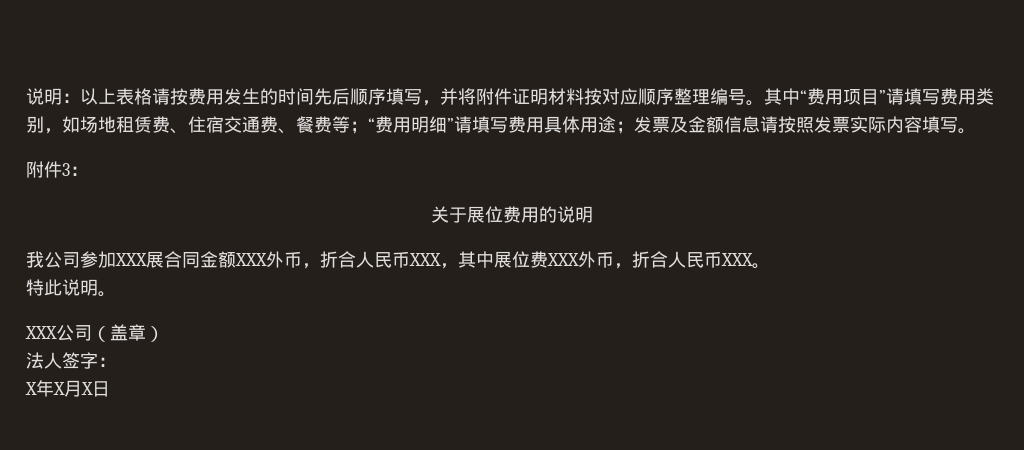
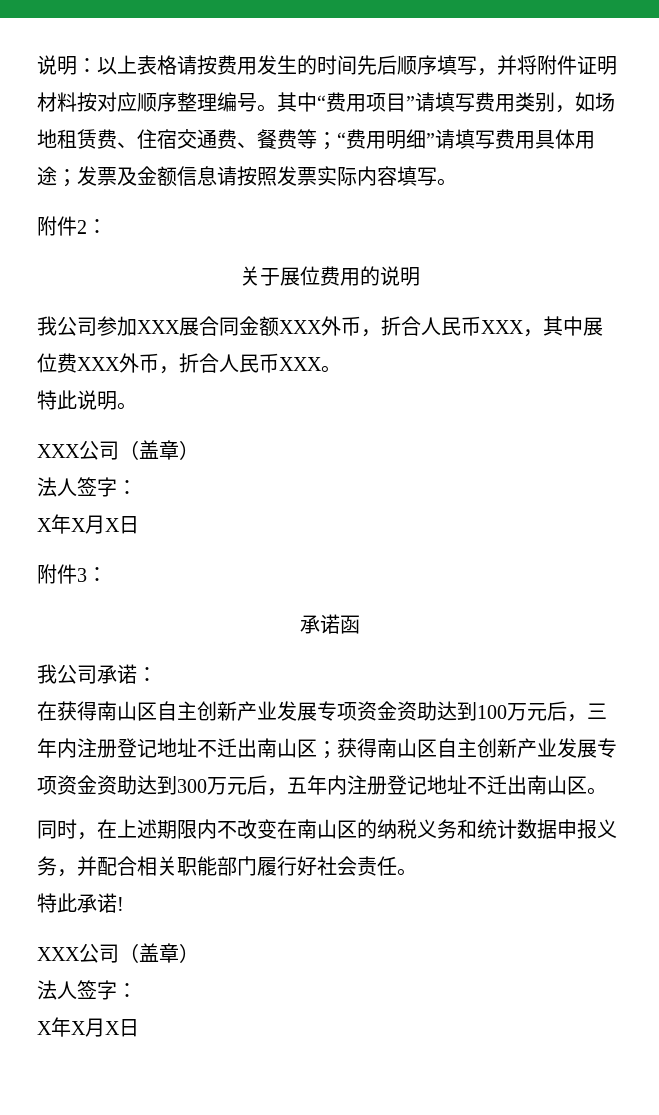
- 附件3：
+ 附件2：
+ 附件3：
+ 承诺函
+ 我公司承诺：
+ 在获得南山区自主创新产业发展专项资金资助达到100万元后，三年内注册登记地址不迁出南山区；获得南山区自主创新产业发展专项资金资助达到300万元后，五年内注册登记地址不迁出南山区。
+ 同时，在上述期限内不改变在南山区的纳税义务和统计数据申报义务，并配合相关职能部门履行好社会责任。
+ 特此承诺!
+ XXX公司（盖章）
+ 法人签字：
+ X年X月X日

